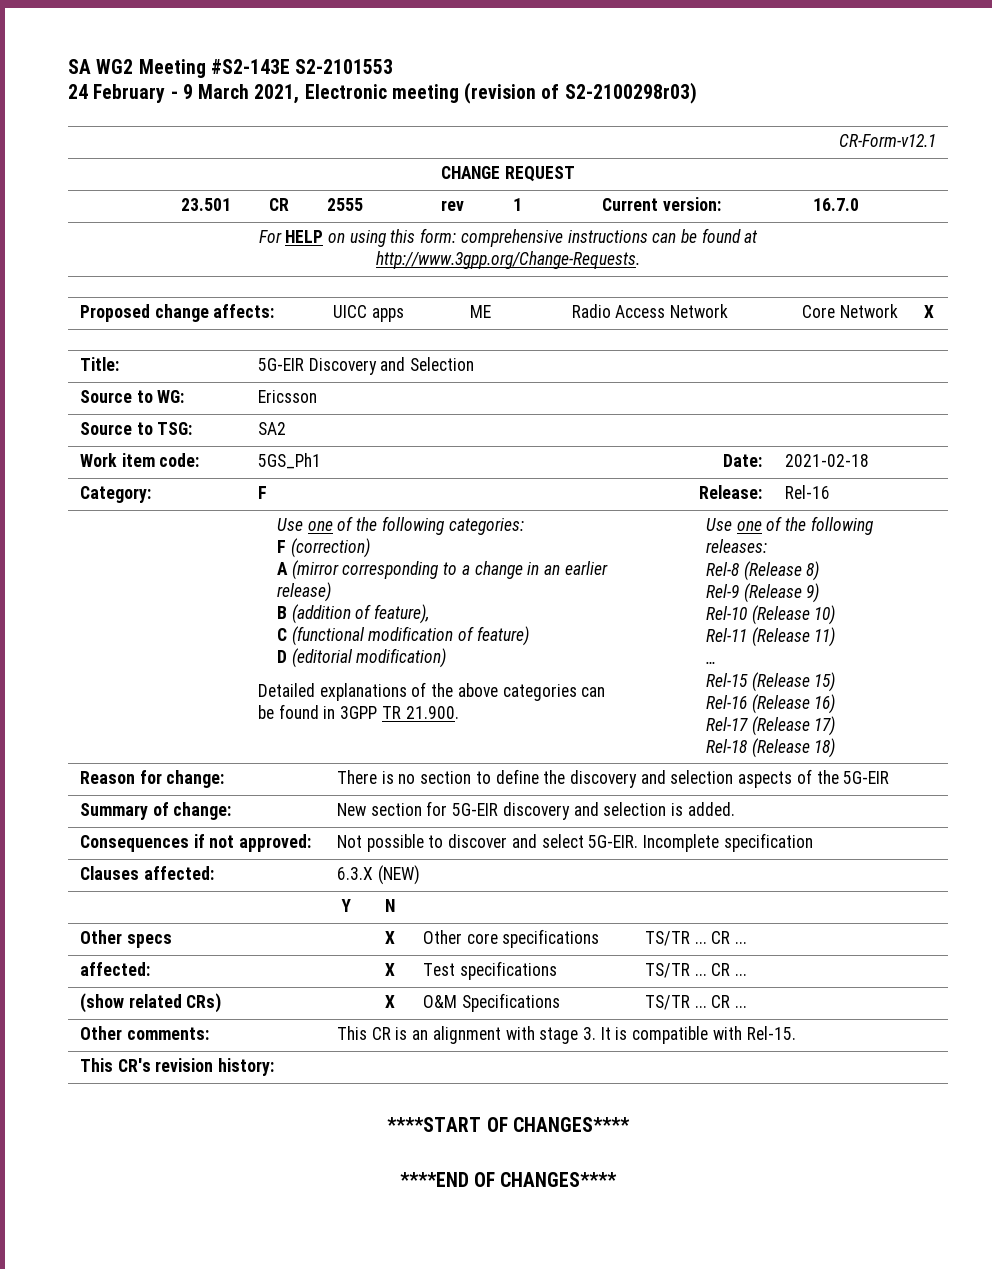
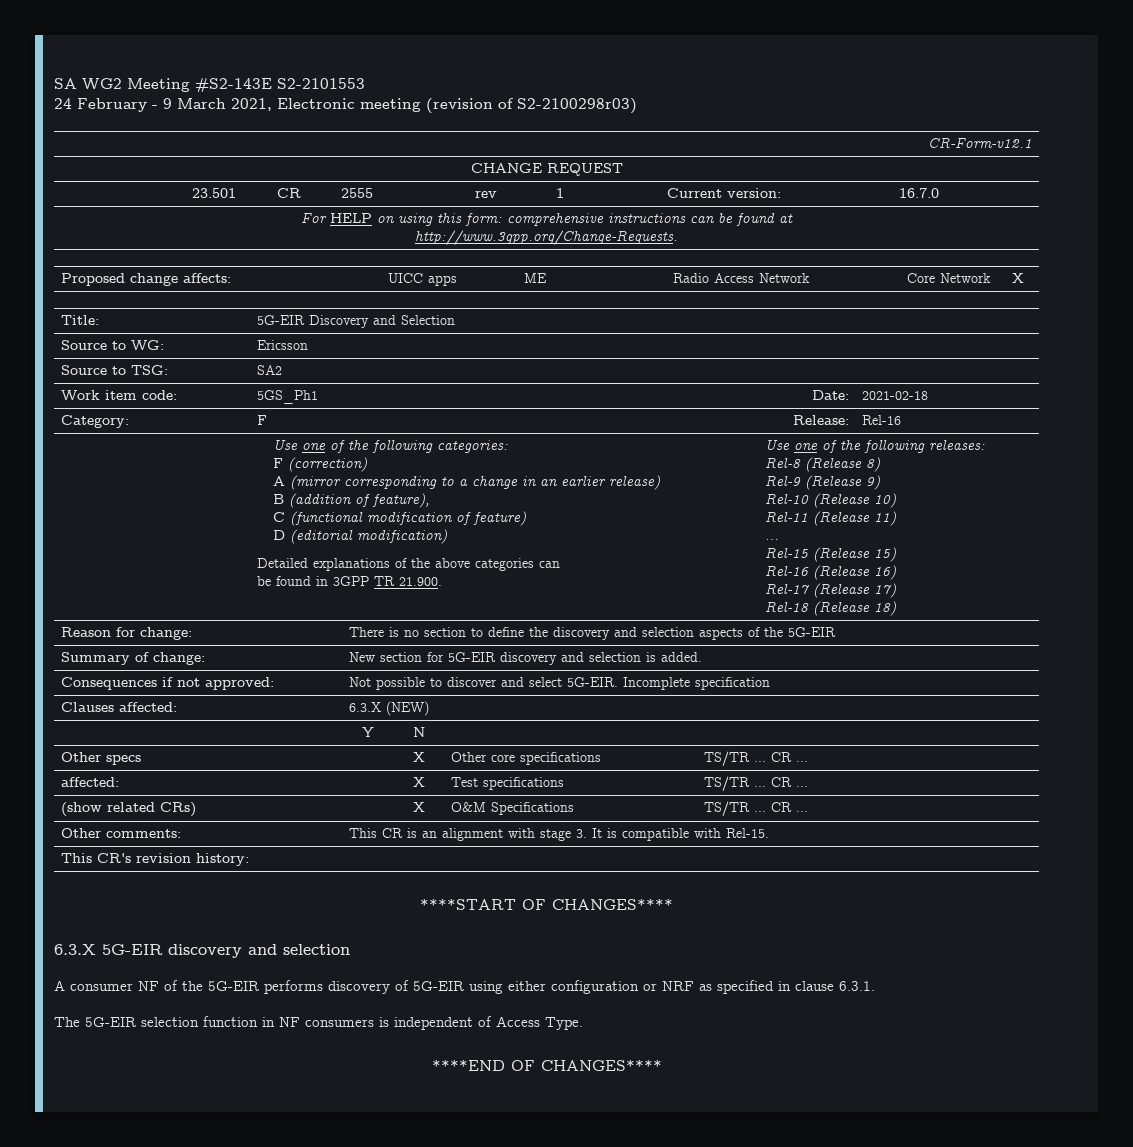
+ 6.3.X 5G-EIR discovery and selection
+ A consumer NF of the 5G-EIR performs discovery of 5G-EIR using either configuration or NRF as specified in clause 6.3.1.
+ The 5G-EIR selection function in NF consumers is independent of Access Type.

